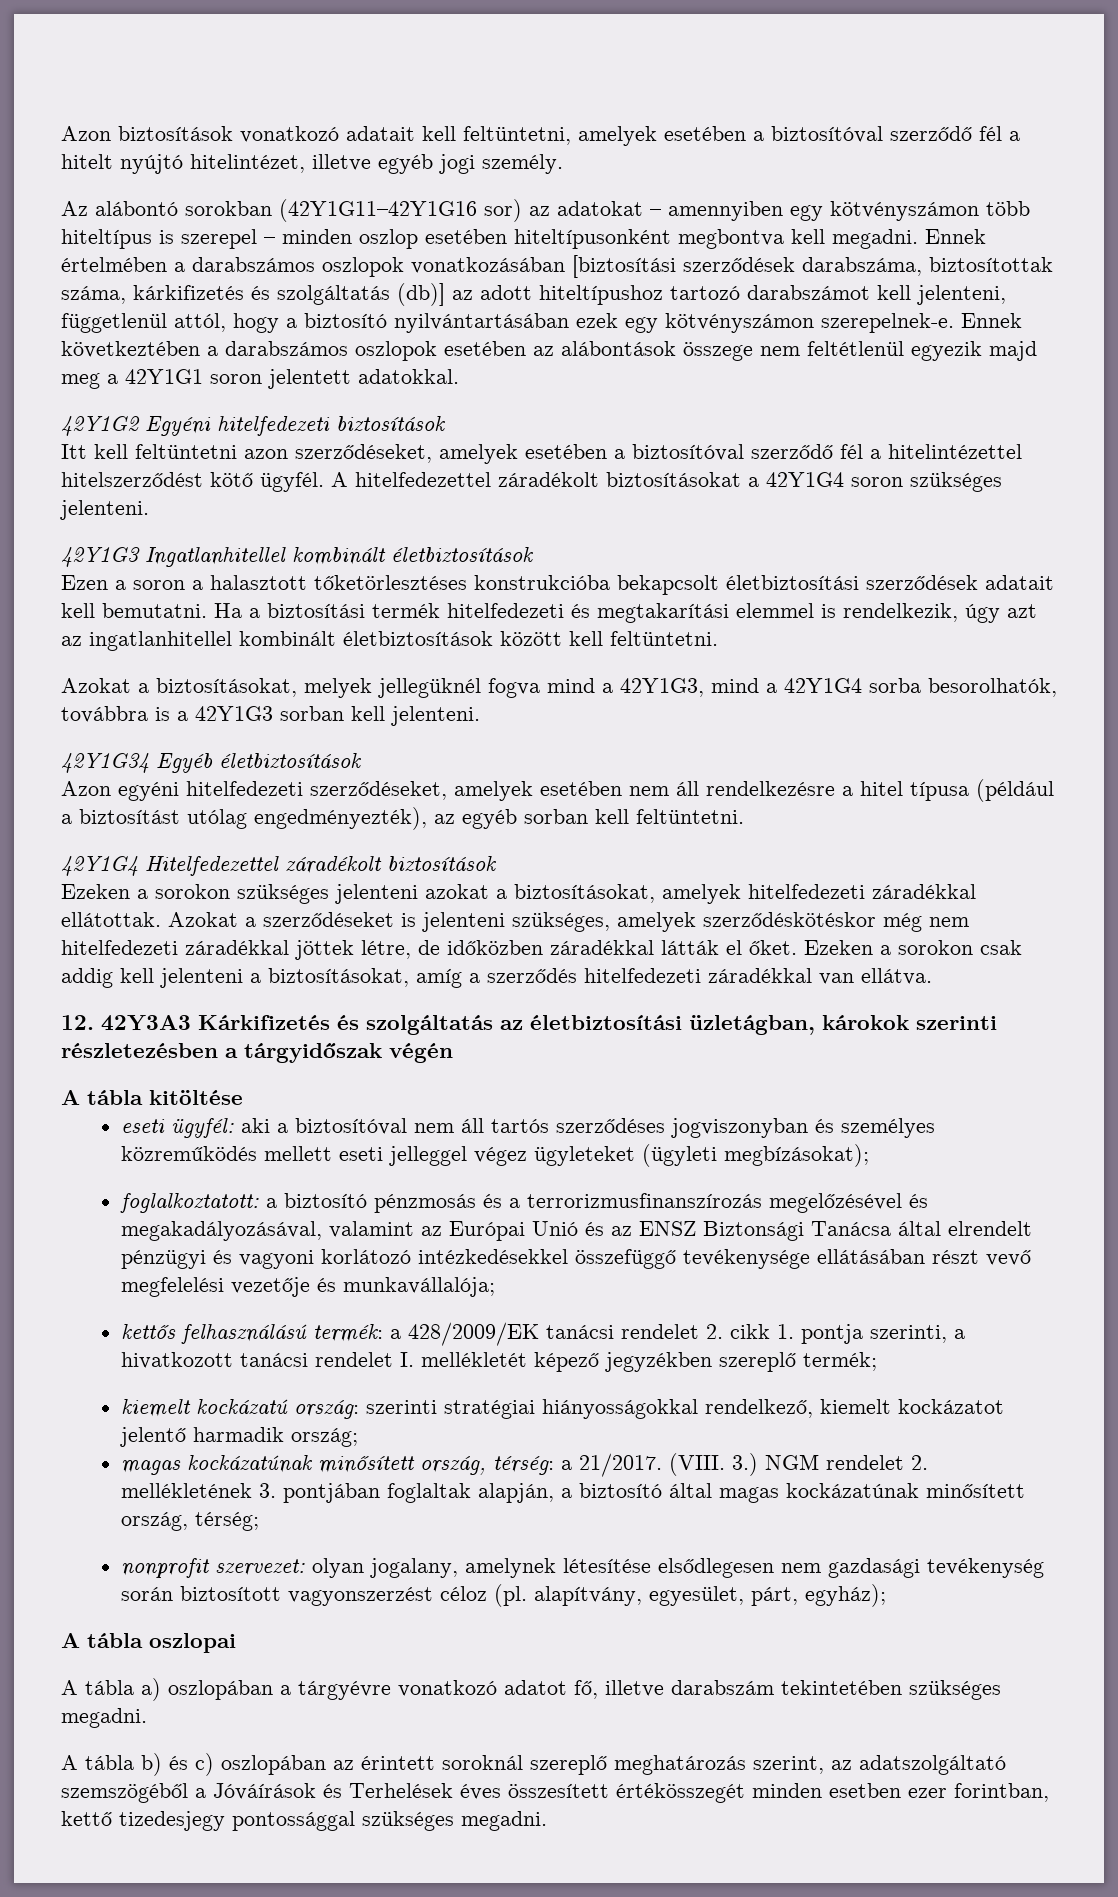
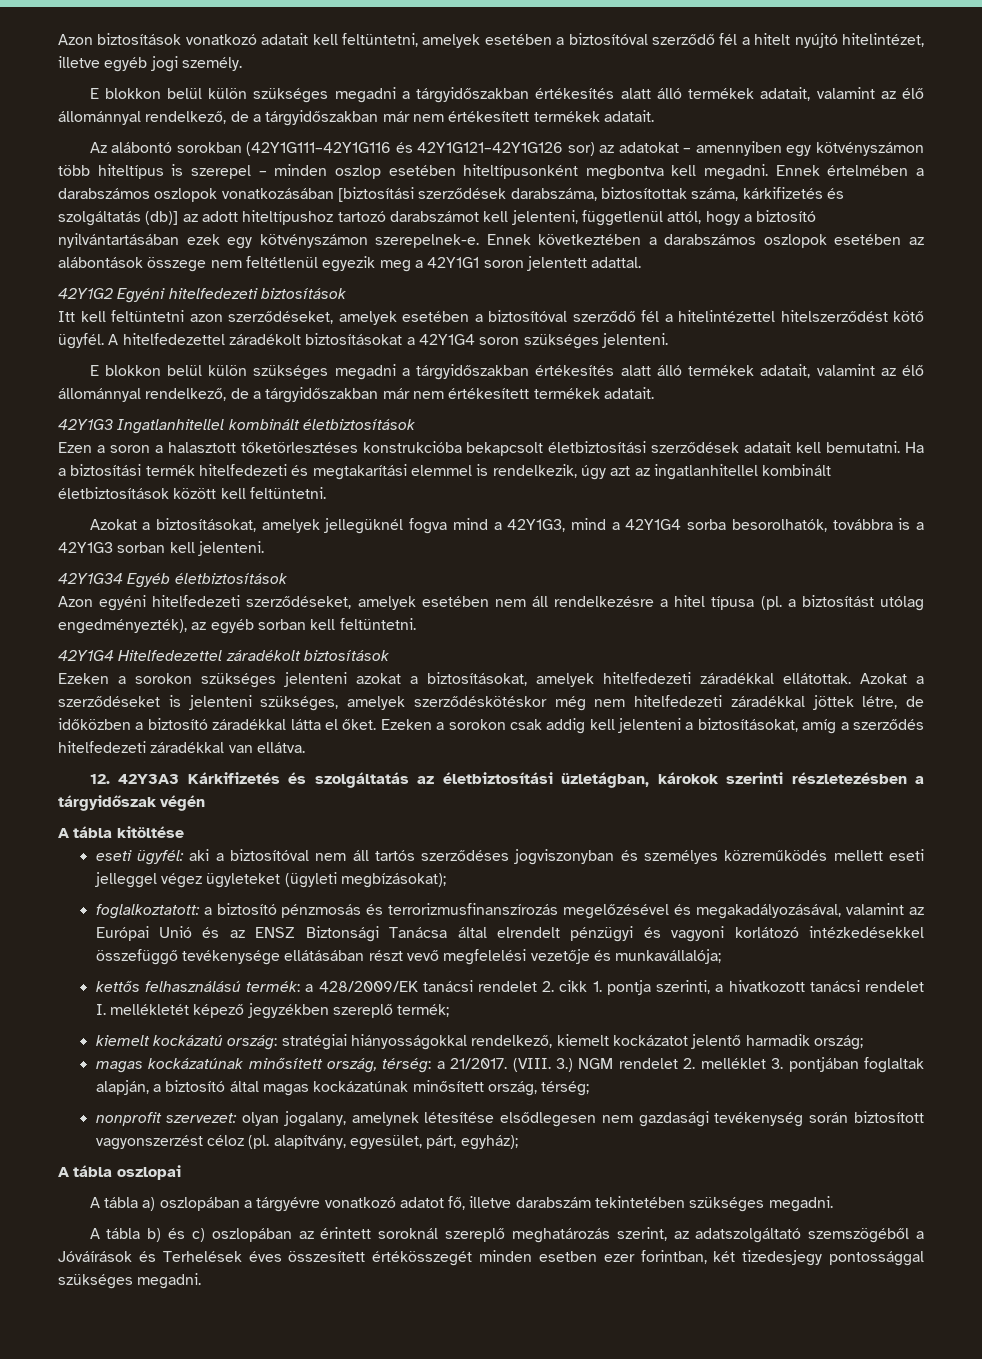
  Azon biztosítások vonatkozó adatait kell feltüntetni, amelyek esetében a biztosítóval szerződő fél a hitelt nyújtó hitelintézet, illetve egyéb jogi személy.
+ E blokkon belül külön szükséges megadni a tárgyidőszakban értékesítés alatt álló termékek adatait, valamint az élő állománnyal rendelkező, de a tárgyidőszakban már nem értékesített termékek adatait.
- Az alábontó sorokban (42Y1G11–42Y1G16 sor) az adatokat – amennyiben egy kötvényszámon több hiteltípus is szerepel – minden oszlop esetében hiteltípusonként megbontva kell megadni.
+ Az alábontó sorokban (42Y1G111–42Y1G116 és 42Y1G121–42Y1G126 sor) az adatokat – amennyiben egy kötvényszámon több hiteltípus is szerepel – minden oszlop esetében hiteltípusonként megbontva kell megadni.
- Ennek következtében a darabszámos oszlopok esetében az alábontások összege nem feltétlenül egyezik majd meg a 42Y1G1 soron jelentett adatokkal.
+ Ennek következtében a darabszámos oszlopok esetében az alábontások összege nem feltétlenül egyezik meg a 42Y1G1 soron jelentett adattal.
  A hitelfedezettel záradékolt biztosításokat a 42Y1G4 soron szükséges jelenteni.
+ E blokkon belül külön szükséges megadni a tárgyidőszakban értékesítés alatt álló termékek adatait, valamint az élő állománnyal rendelkező, de a tárgyidőszakban már nem értékesített termékek adatait.
- Azokat a biztosításokat, melyek jellegüknél fogva mind a 42Y1G3, mind a 42Y1G4 sorba besorolhatók, továbbra is a 42Y1G3 sorban kell jelenteni.
+ Azokat a biztosításokat, amelyek jellegüknél fogva mind a 42Y1G3, mind a 42Y1G4 sorba besorolhatók, továbbra is a 42Y1G3 sorban kell jelenteni.
- Azon egyéni hitelfedezeti szerződéseket, amelyek esetében nem áll rendelkezésre a hitel típusa (például a biztosítást utólag engedményezték), az egyéb sorban kell feltüntetni.
+ Azon egyéni hitelfedezeti szerződéseket, amelyek esetében nem áll rendelkezésre a hitel típusa (pl. a biztosítást utólag engedményezték), az egyéb sorban kell feltüntetni.
- Azokat a szerződéseket is jelenteni szükséges, amelyek szerződéskötéskor még nem hitelfedezeti záradékkal jöttek létre, de időközben záradékkal látták el őket.
+ Azokat a szerződéseket is jelenteni szükséges, amelyek szerződéskötéskor még nem hitelfedezeti záradékkal jöttek létre, de időközben a biztosító záradékkal látta el őket.
- foglalkoztatott: a biztosító pénzmosás és a terrorizmusfinanszírozás megelőzésével és megakadályozásával, valamint az Európai Unió és az ENSZ Biztonsági Tanácsa által elrendelt pénzügyi és vagyoni korlátozó intézkedésekkel összefüggő tevékenysége ellátásában részt vevő megfelelési vezetője és munkavállalója;
+ foglalkoztatott: a biztosító pénzmosás és terrorizmusfinanszírozás megelőzésével és megakadályozásával, valamint az Európai Unió és az ENSZ Biztonsági Tanácsa által elrendelt pénzügyi és vagyoni korlátozó intézkedésekkel összefüggő tevékenysége ellátásában részt vevő megfelelési vezetője és munkavállalója;
- kiemelt kockázatú ország: szerinti stratégiai hiányosságokkal rendelkező, kiemelt kockázatot jelentő harmadik ország;
+ kiemelt kockázatú ország: stratégiai hiányosságokkal rendelkező, kiemelt kockázatot jelentő harmadik ország;
- 3.) NGM rendelet 2. mellékletének 3. pontjában foglaltak alapján, a biztosító által magas kockázatúnak minősített ország, térség;
+ 3.) NGM rendelet 2. melléklet 3. pontjában foglaltak alapján, a biztosító által magas kockázatúnak minősített ország, térség;
- A tábla b) és c) oszlopában az érintett soroknál szereplő meghatározás szerint, az adatszolgáltató szemszögéből a Jóváírások és Terhelések éves összesített értékösszegét minden esetben ezer forintban, kettő tizedesjegy pontossággal szükséges megadni.
+ A tábla b) és c) oszlopában az érintett soroknál szereplő meghatározás szerint, az adatszolgáltató szemszögéből a Jóváírások és Terhelések éves összesített értékösszegét minden esetben ezer forintban, két tizedesjegy pontossággal szükséges megadni.

